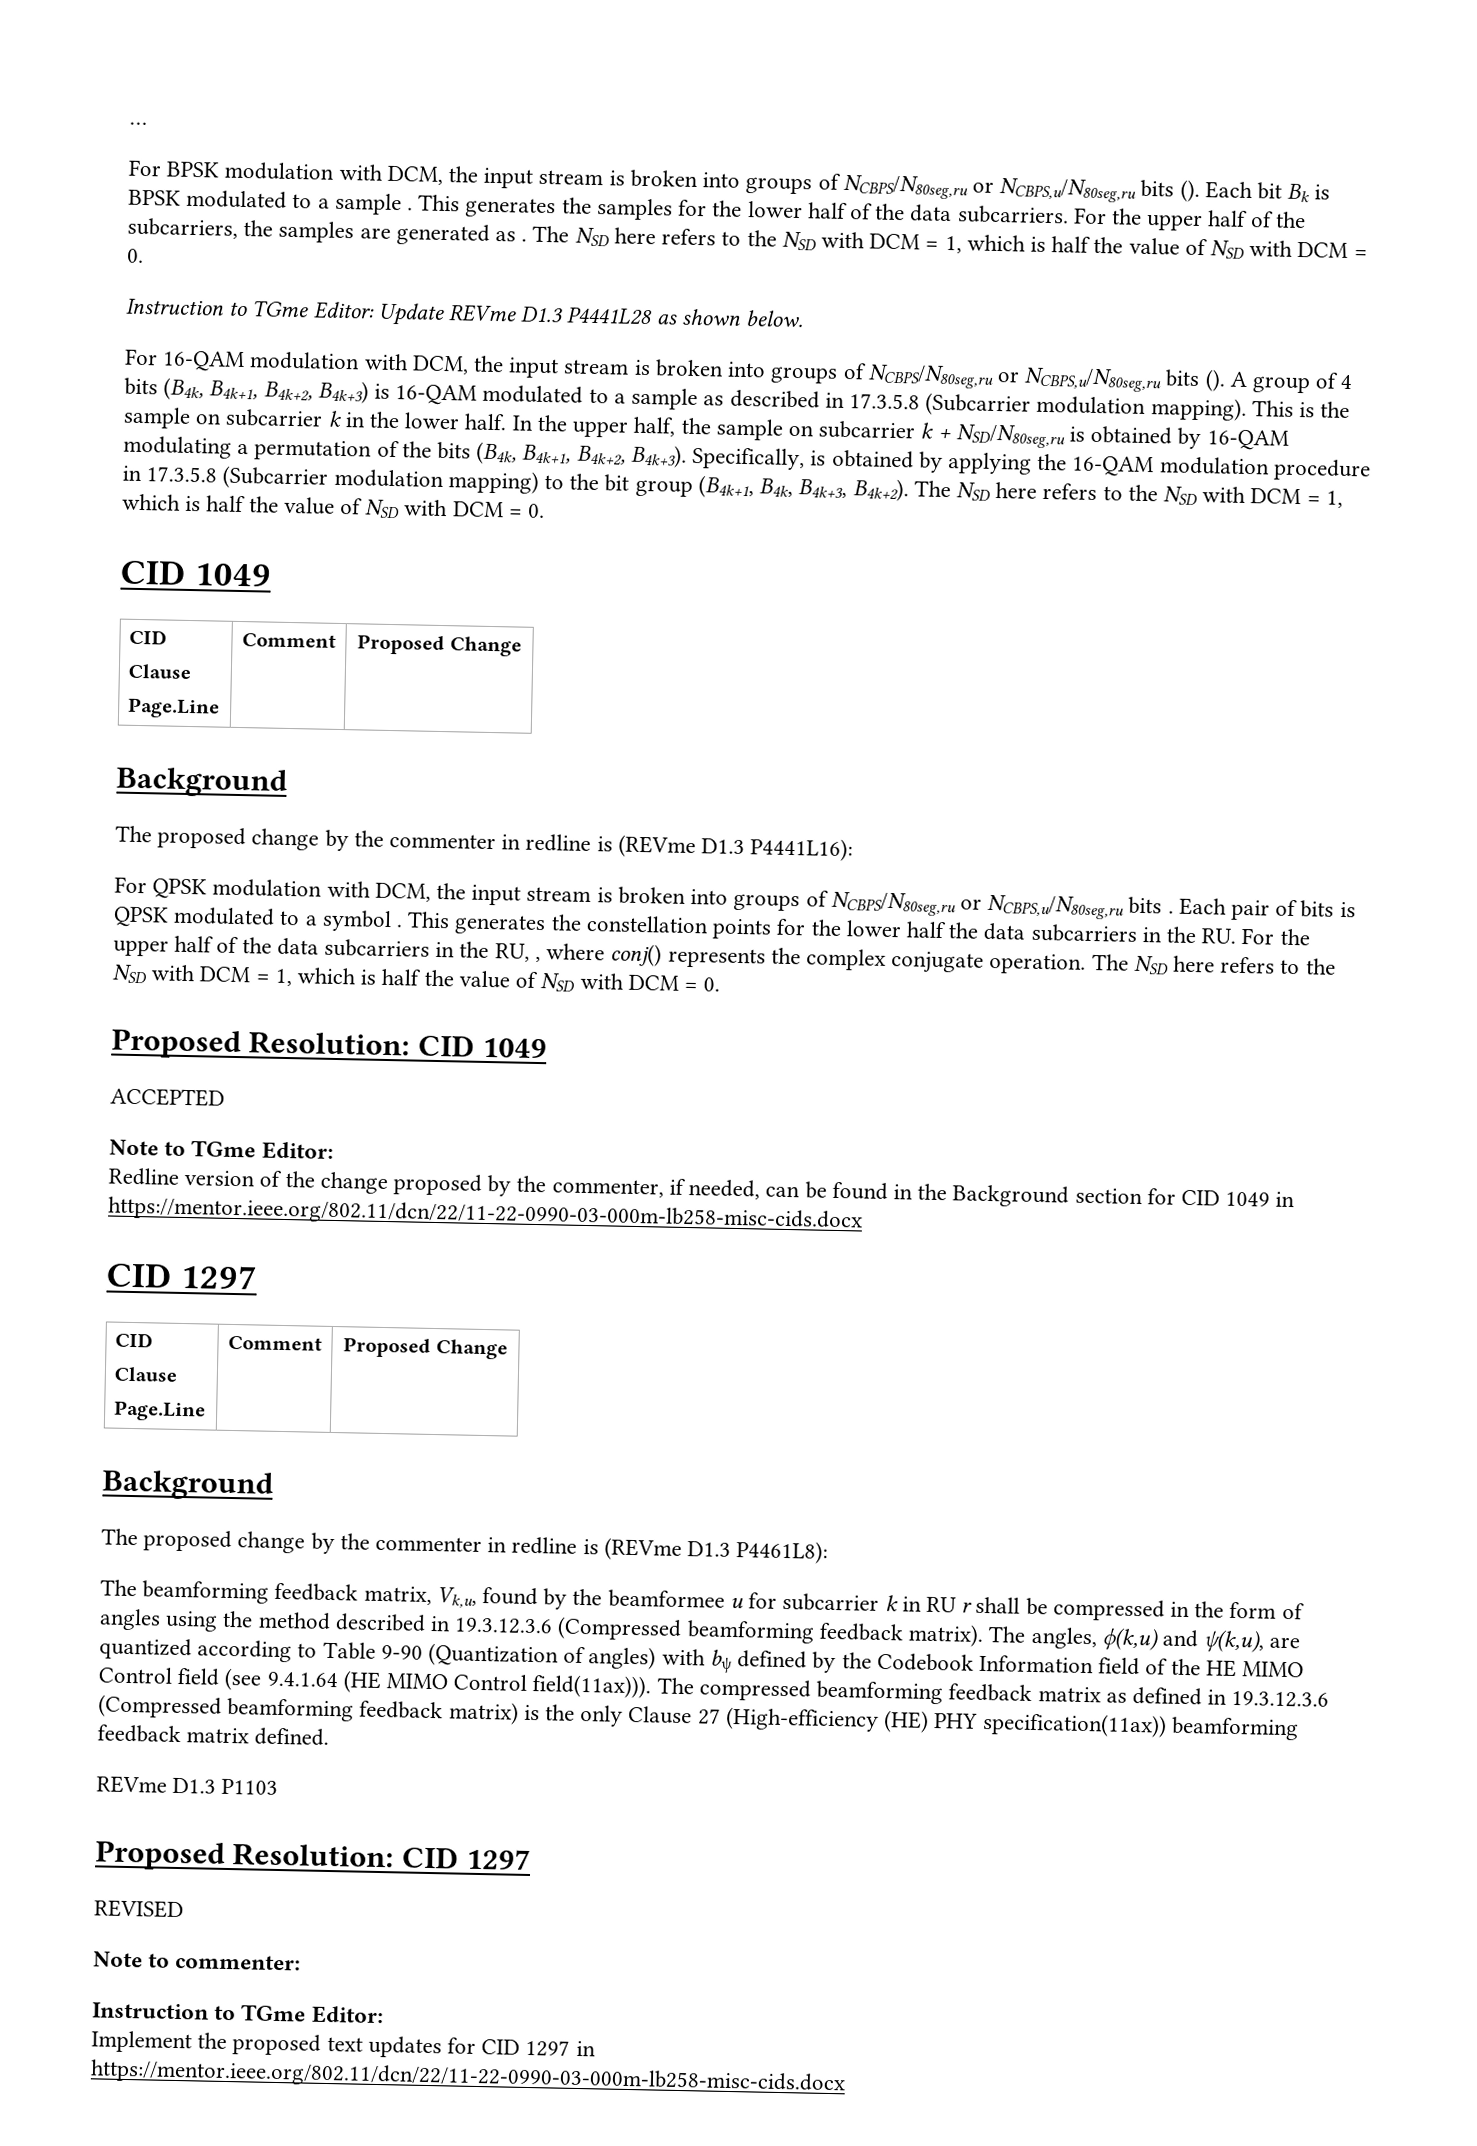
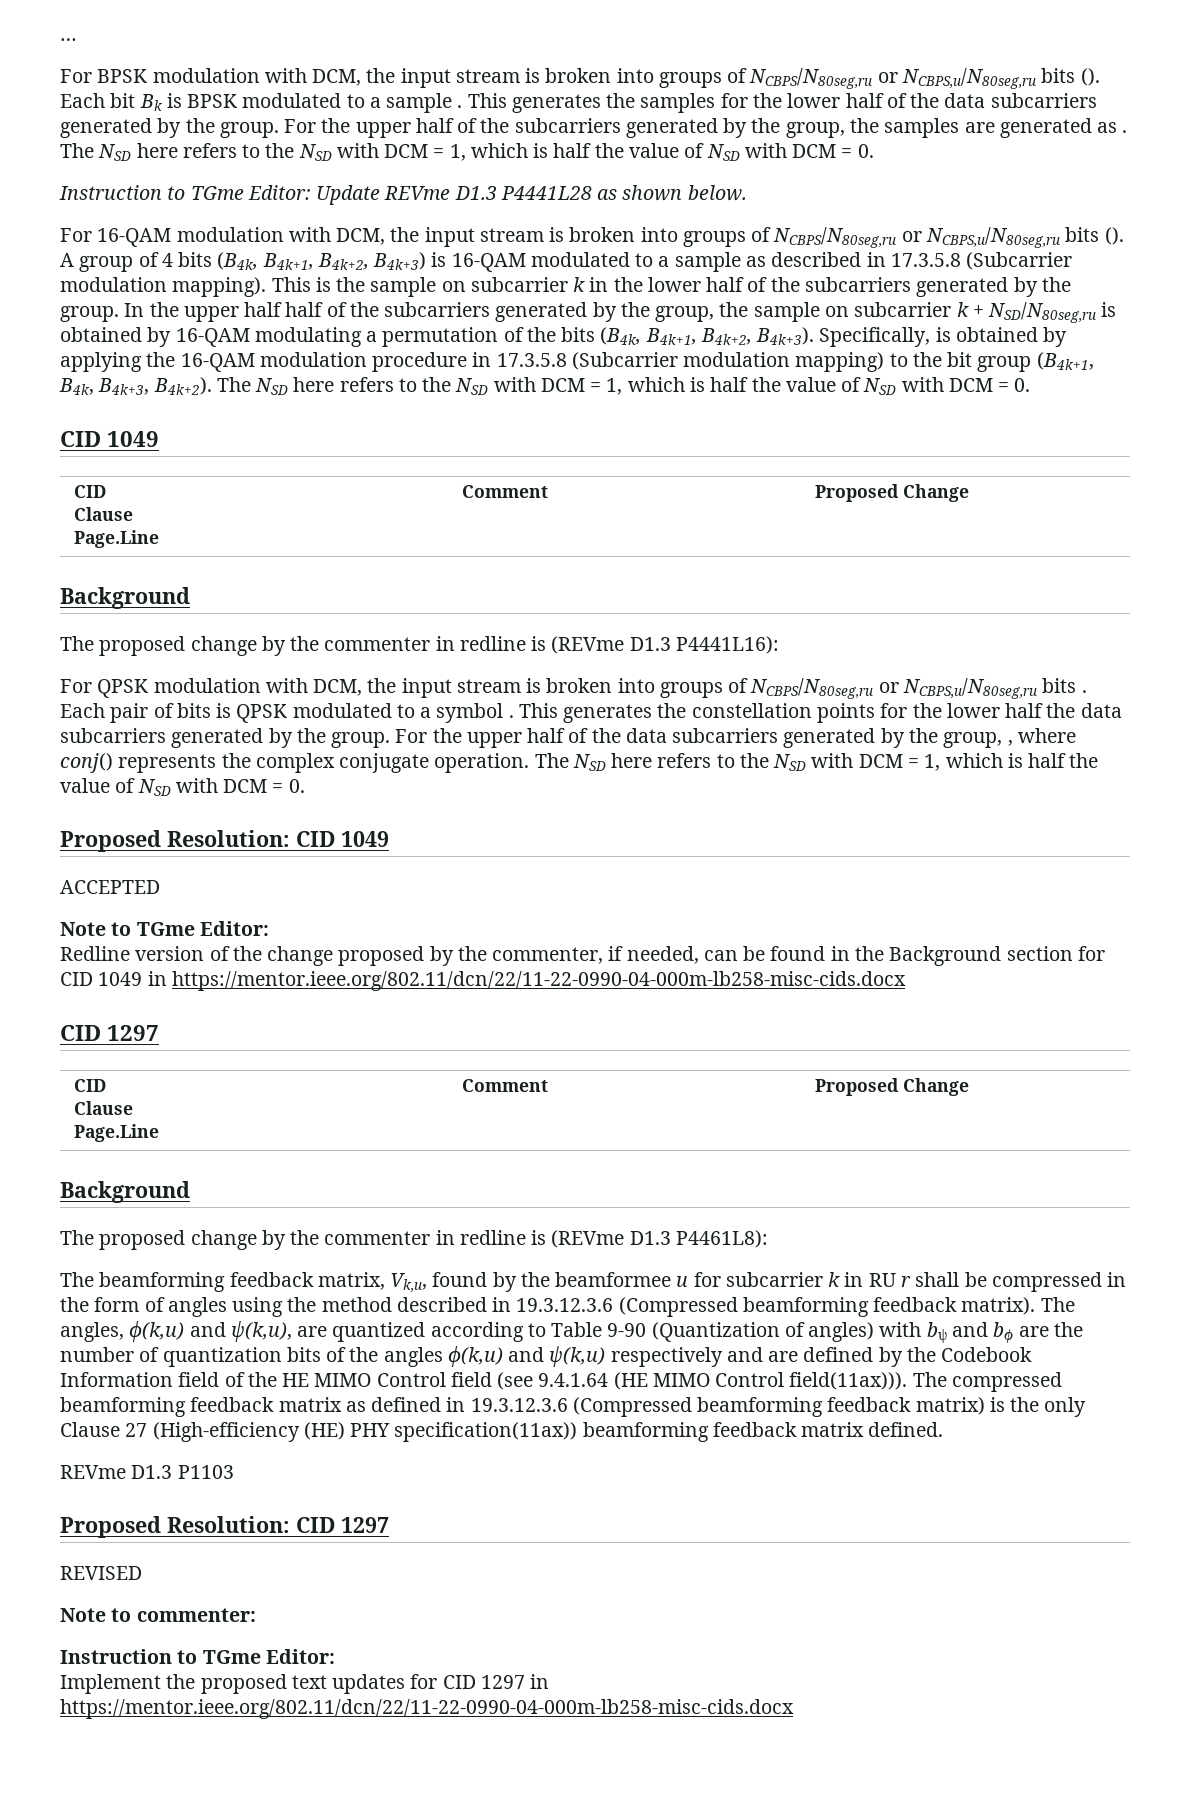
- This generates the samples for the lower half of the data subcarriers. For the upper half of the subcarriers, the samples are generated as .
+ This generates the samples for the lower half of the data subcarriers generated by the group. For the upper half of the subcarriers generated by the group, the samples are generated as .
- This is the sample on subcarrier k in the lower half. In the upper half, the sample on subcarrier k + NSD/N80seg,ru is obtained by 16-QAM modulating a permutation of the bits (B4k, B4k+1, B4k+2, B4k+3).
+ This is the sample on subcarrier k in the lower half of the subcarriers generated by the group. In the upper half half of the subcarriers generated by the group, the sample on subcarrier k + NSD/N80seg,ru is obtained by 16-QAM modulating a permutation of the bits (B4k, B4k+1, B4k+2, B4k+3).
- This generates the constellation points for the lower half the data subcarriers in the RU. For the upper half of the data subcarriers in the RU, , where conj() represents the complex conjugate operation.
+ This generates the constellation points for the lower half the data subcarriers generated by the group. For the upper half of the data subcarriers generated by the group, , where conj() represents the complex conjugate operation.
- Redline version of the change proposed by the commenter, if needed, can be found in the Background section for CID 1049 in https://mentor.ieee.org/802.11/dcn/22/11-22-0990-03-000m-lb258-misc-cids.docx
+ Redline version of the change proposed by the commenter, if needed, can be found in the Background section for CID 1049 in https://mentor.ieee.org/802.11/dcn/22/11-22-0990-04-000m-lb258-misc-cids.docx
- The angles, ϕ(k,u) and ψ(k,u), are quantized according to Table 9-90 (Quantization of angles) with bψ defined by the Codebook Information field of the HE MIMO Control field (see 9.4.1.64 (HE MIMO Control field(11ax))).
+ The angles, ϕ(k,u) and ψ(k,u), are quantized according to Table 9-90 (Quantization of angles) with bψ and bϕ are the number of quantization bits of the angles ϕ(k,u) and ψ(k,u) respectively and are defined by the Codebook Information field of the HE MIMO Control field (see 9.4.1.64 (HE MIMO Control field(11ax))).
- Implement the proposed text updates for CID 1297 in https://mentor.ieee.org/802.11/dcn/22/11-22-0990-03-000m-lb258-misc-cids.docx
+ Implement the proposed text updates for CID 1297 in https://mentor.ieee.org/802.11/dcn/22/11-22-0990-04-000m-lb258-misc-cids.docx

